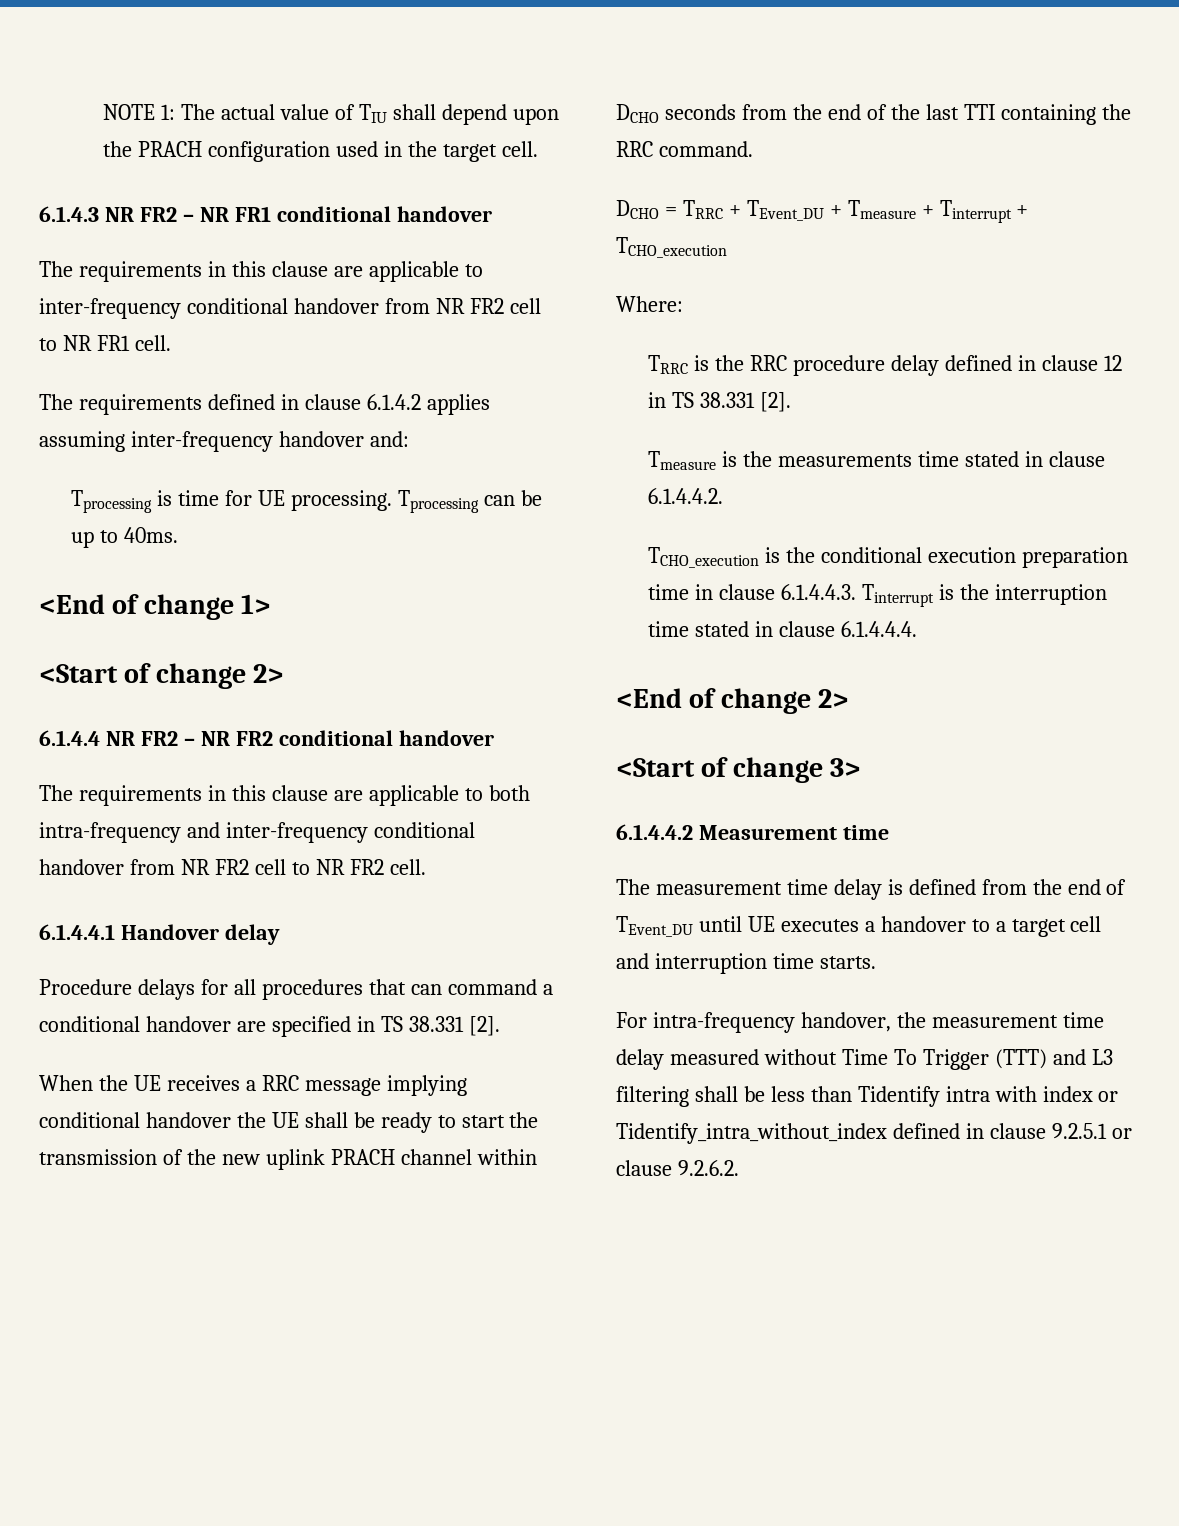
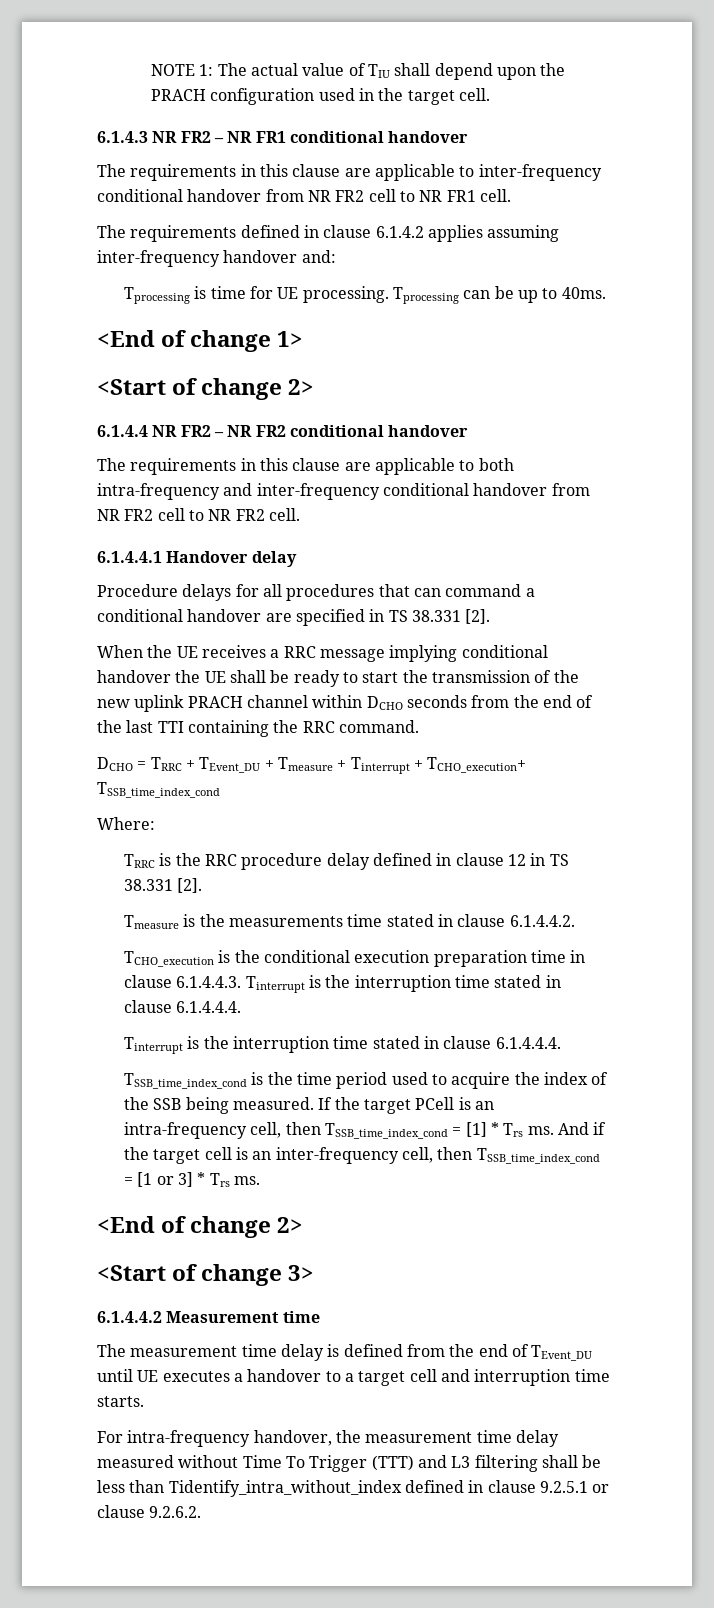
- DCHO = TRRC + TEvent_DU + Tmeasure + Tinterrupt + TCHO_execution
+ DCHO = TRRC + TEvent_DU + Tmeasure + Tinterrupt + TCHO_execution+ TSSB_time_index_cond
  TCHO_execution is the conditional execution preparation time in clause 6.1.4.4.3. Tinterrupt is the interruption time stated in clause 6.1.4.4.4.
+ Tinterrupt is the interruption time stated in clause 6.1.4.4.4.
+ TSSB_time_index_cond is the time period used to acquire the index of the SSB being measured. If the target PCell is an intra-frequency cell, then TSSB_time_index_cond = [1] * Trs ms. And if the target cell is an inter-frequency cell, then TSSB_time_index_cond = [1 or 3] * Trs ms.
- For intra-frequency handover, the measurement time delay measured without Time To Trigger (TTT) and L3 filtering shall be less than Tidentify intra with index or Tidentify_intra_without_index defined in clause 9.2.5.1 or clause 9.2.6.2.
+ For intra-frequency handover, the measurement time delay measured without Time To Trigger (TTT) and L3 filtering shall be less than Tidentify_intra_without_index defined in clause 9.2.5.1 or clause 9.2.6.2.

